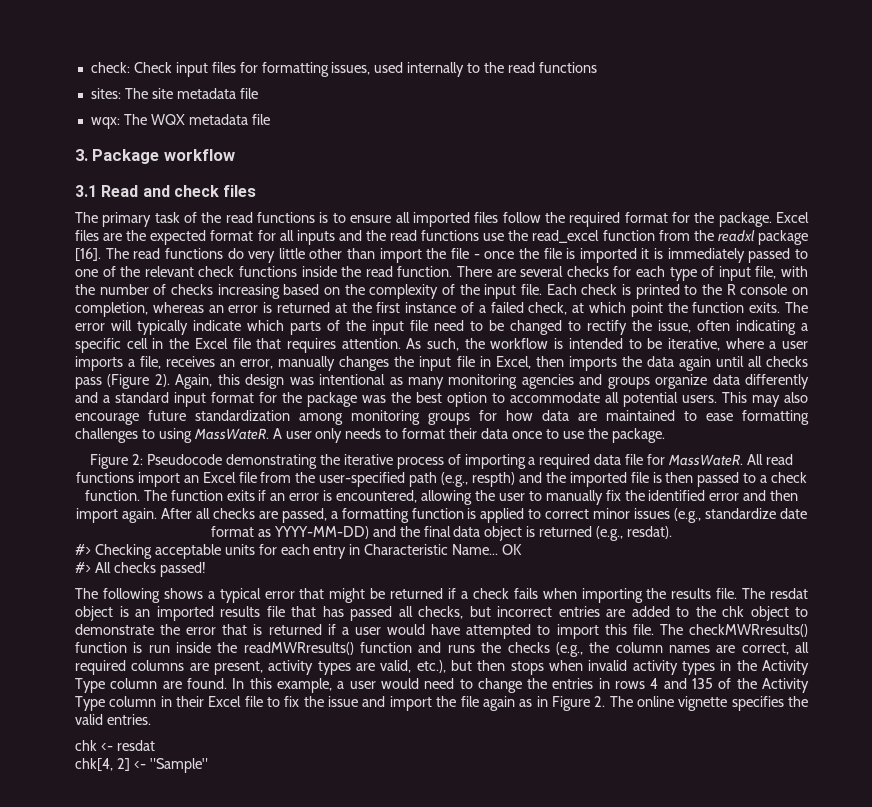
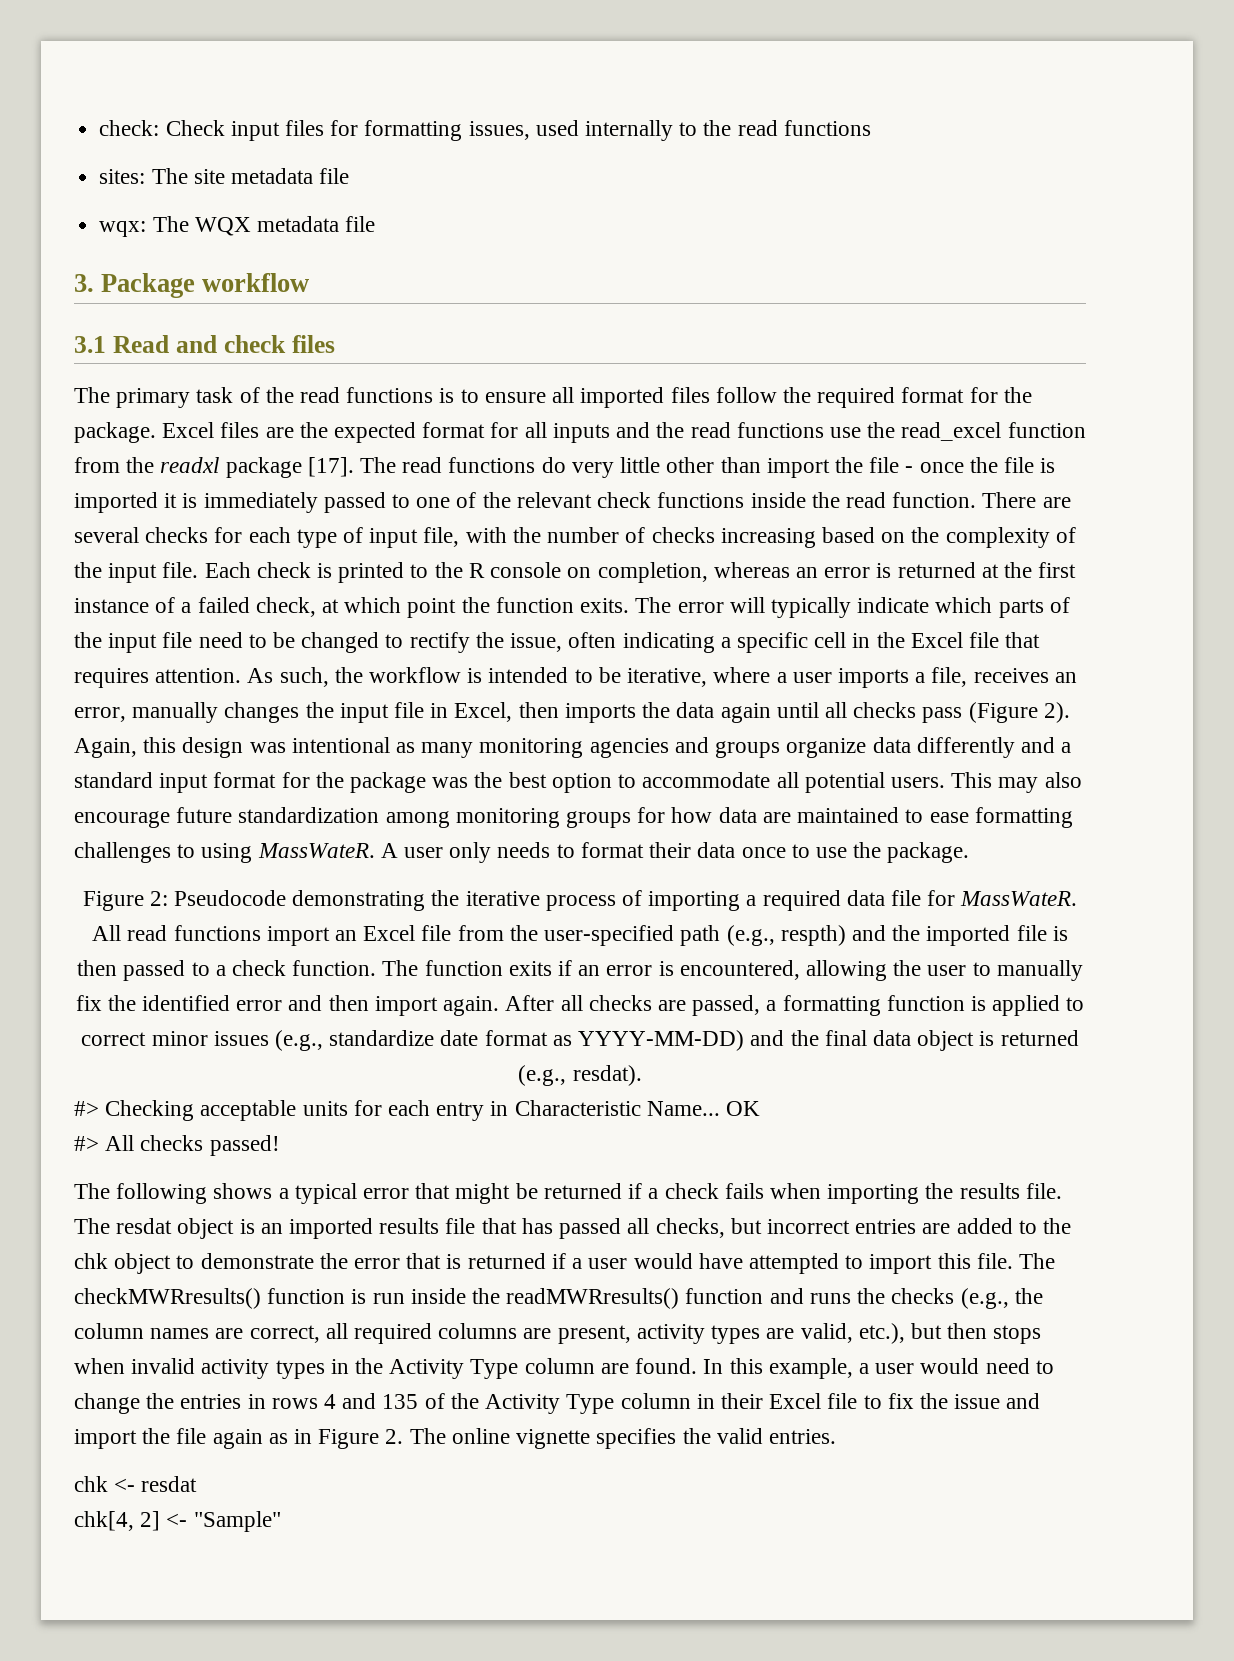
- Excel files are the expected format for all inputs and the read functions use the read_excel function from the readxl package [16].
+ Excel files are the expected format for all inputs and the read functions use the read_excel function from the readxl package [17].

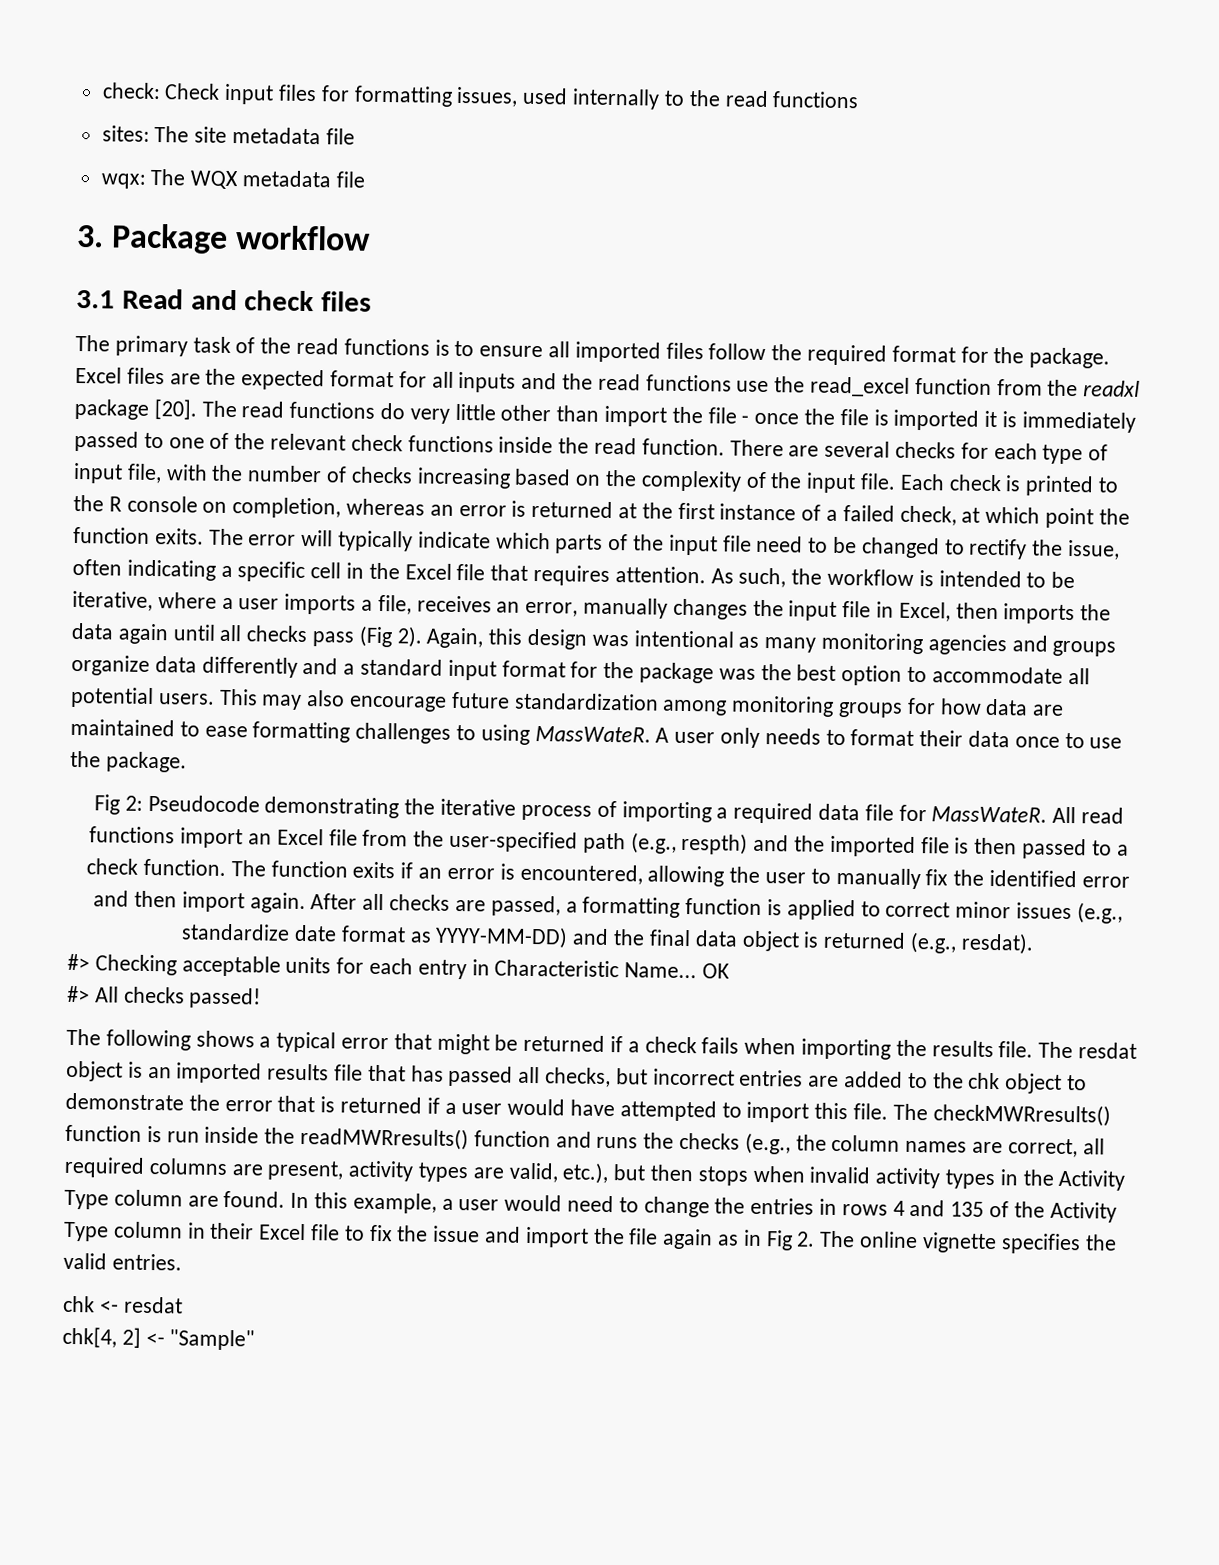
- Excel files are the expected format for all inputs and the read functions use the read_excel function from the readxl package [17].
+ Excel files are the expected format for all inputs and the read functions use the read_excel function from the readxl package [20].
- As such, the workflow is intended to be iterative, where a user imports a file, receives an error, manually changes the input file in Excel, then imports the data again until all checks pass (Figure 2).
+ As such, the workflow is intended to be iterative, where a user imports a file, receives an error, manually changes the input file in Excel, then imports the data again until all checks pass (Fig 2).
- Figure 2: Pseudocode demonstrating the iterative process of importing a required data file for MassWateR.
+ Fig 2: Pseudocode demonstrating the iterative process of importing a required data file for MassWateR.
- In this example, a user would need to change the entries in rows 4 and 135 of the Activity Type column in their Excel file to fix the issue and import the file again as in Figure 2. The online vignette specifies the valid entries.
+ In this example, a user would need to change the entries in rows 4 and 135 of the Activity Type column in their Excel file to fix the issue and import the file again as in Fig 2. The online vignette specifies the valid entries.

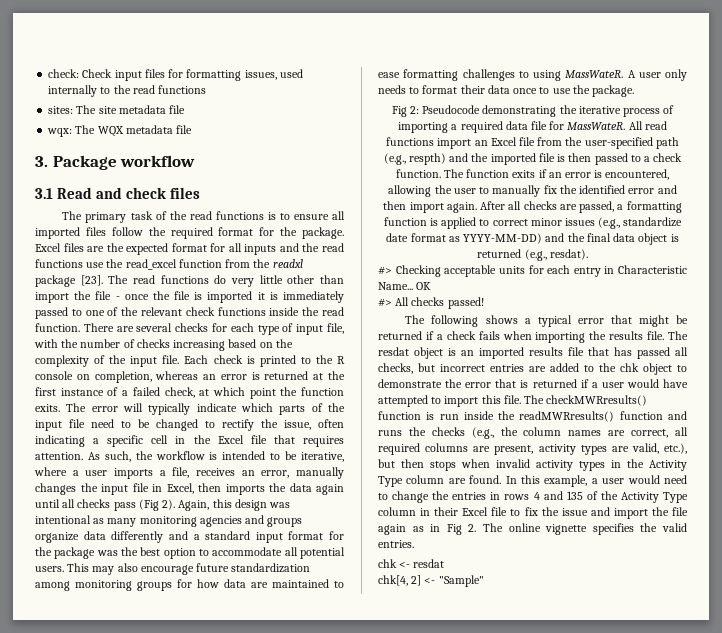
- Excel files are the expected format for all inputs and the read functions use the read_excel function from the readxl package [20].
+ Excel files are the expected format for all inputs and the read functions use the read_excel function from the readxl package [23].

